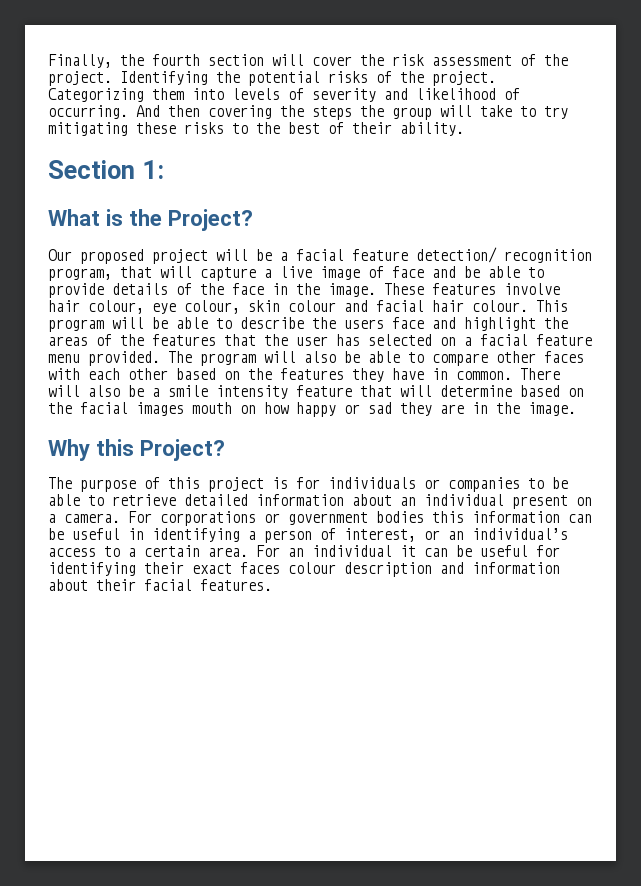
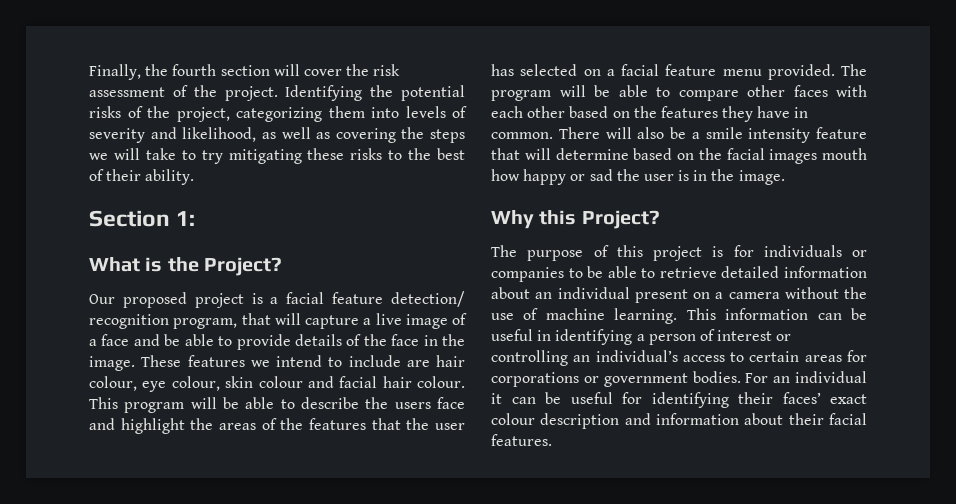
- Identifying the potential risks of the project. Categorizing them into levels of severity and likelihood of occurring. And then covering the steps the group will take to try mitigating these risks to the best of their ability.
+ Identifying the potential risks of the project, categorizing them into levels of severity and likelihood, as well as covering the steps we will take to try mitigating these risks to the best of their ability.
- Our proposed project will be a facial feature detection/ recognition program, that will capture a live image of face and be able to provide details of the face in the image.
+ Our proposed project is a facial feature detection/ recognition program, that will capture a live image of a face and be able to provide details of the face in the image.
- These features involve hair colour, eye colour, skin colour and facial hair colour.
+ These features we intend to include are hair colour, eye colour, skin colour and facial hair colour.
- The program will also be able to compare other faces with each other based on the features they have in common.
+ The program will be able to compare other faces with each other based on the features they have in common.
- There will also be a smile intensity feature that will determine based on the facial images mouth on how happy or sad they are in the image.
+ There will also be a smile intensity feature that will determine based on the facial images mouth how happy or sad the user is in the image.
- The purpose of this project is for individuals or companies to be able to retrieve detailed information about an individual present on a camera. For corporations or government bodies this information can be useful in identifying a person of interest, or an individual’s access to a certain area.
+ The purpose of this project is for individuals or companies to be able to retrieve detailed information about an individual present on a camera without the use of machine learning. This information can be useful in identifying a person of interest or controlling an individual’s access to certain areas for corporations or government bodies.
- For an individual it can be useful for identifying their exact faces colour description and information about their facial features.
+ For an individual it can be useful for identifying their faces’ exact colour description and information about their facial features.

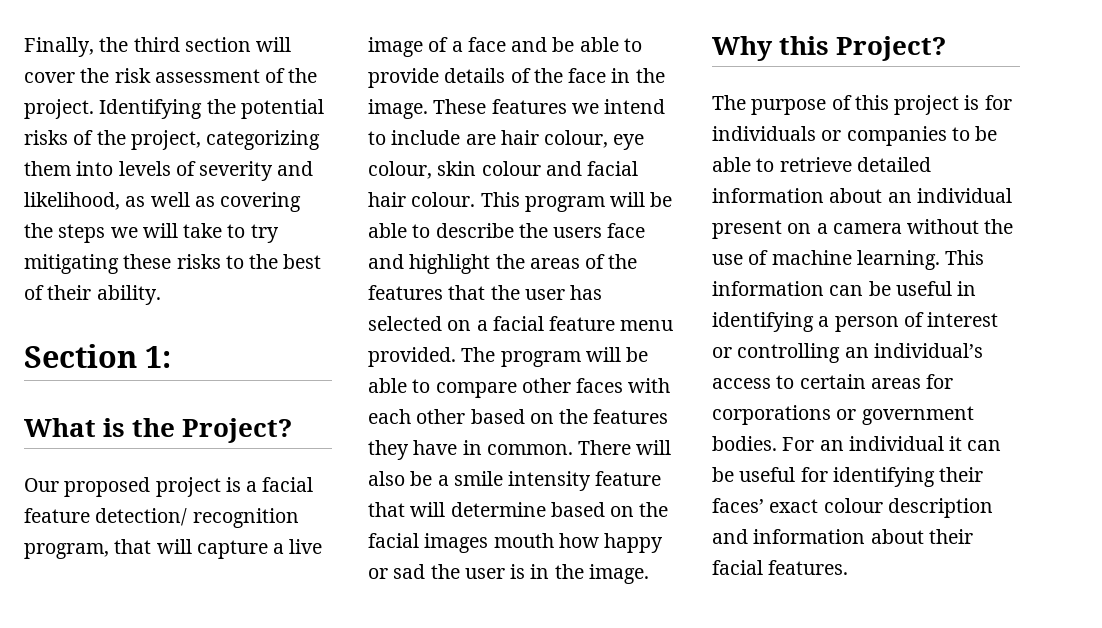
- Finally, the fourth section will cover the risk assessment of the project.
+ Finally, the third section will cover the risk assessment of the project.

